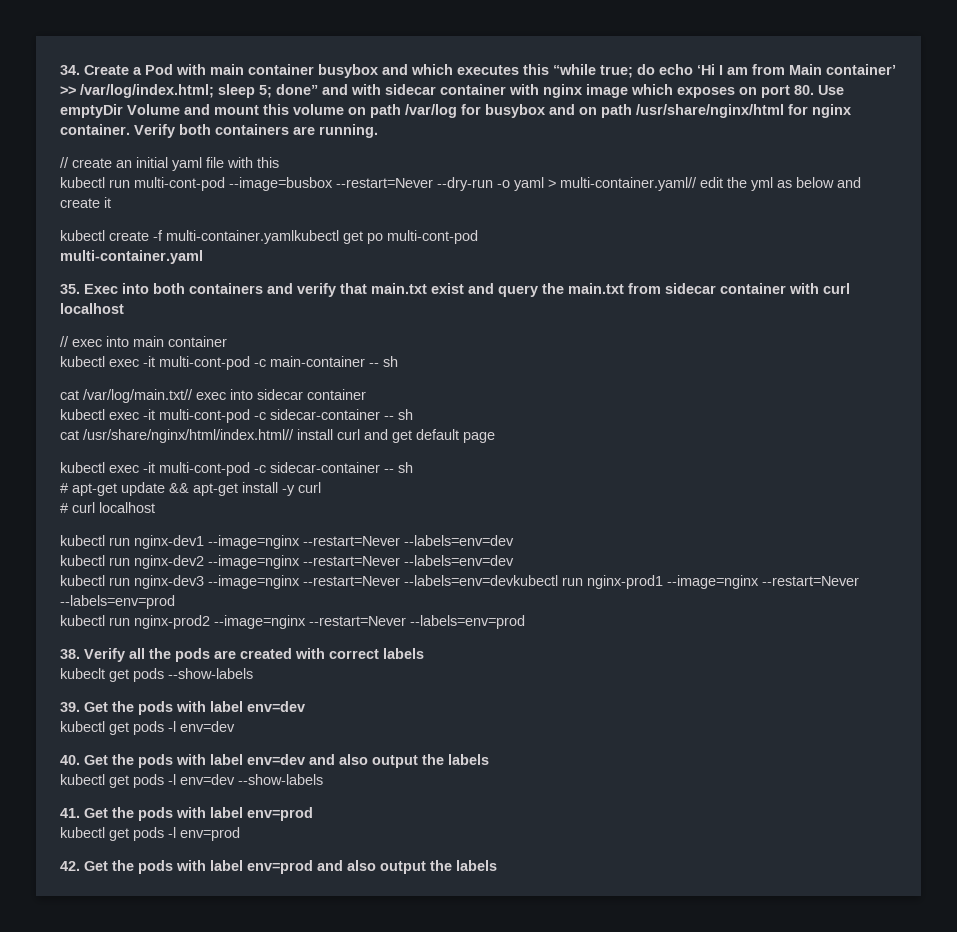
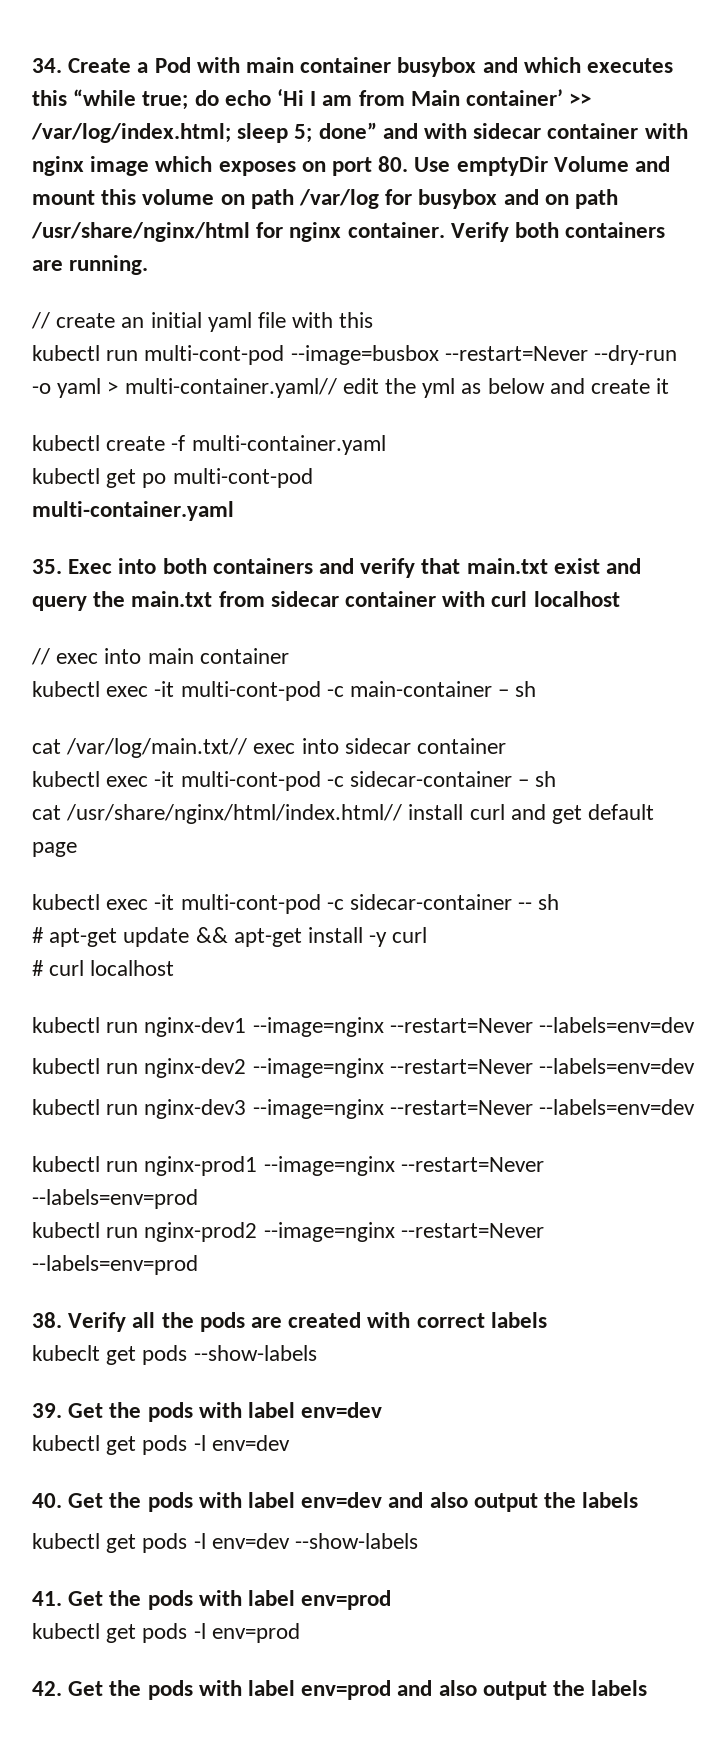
- kubectl create -f multi-container.yamlkubectl get po multi-cont-pod
+ kubectl create -f multi-container.yaml
+ kubectl get po multi-cont-pod
- kubectl exec -it multi-cont-pod -c main-container -- sh
+ kubectl exec -it multi-cont-pod -c main-container – sh
  cat /var/log/main.txt// exec into sidecar container
- kubectl exec -it multi-cont-pod -c sidecar-container -- sh
+ kubectl exec -it multi-cont-pod -c sidecar-container – sh
- kubectl run nginx-dev3 --image=nginx --restart=Never --labels=env=devkubectl run nginx-prod1 --image=nginx --restart=Never --labels=env=prod
+ kubectl run nginx-dev3 --image=nginx --restart=Never --labels=env=dev
+ kubectl run nginx-prod1 --image=nginx --restart=Never --labels=env=prod

